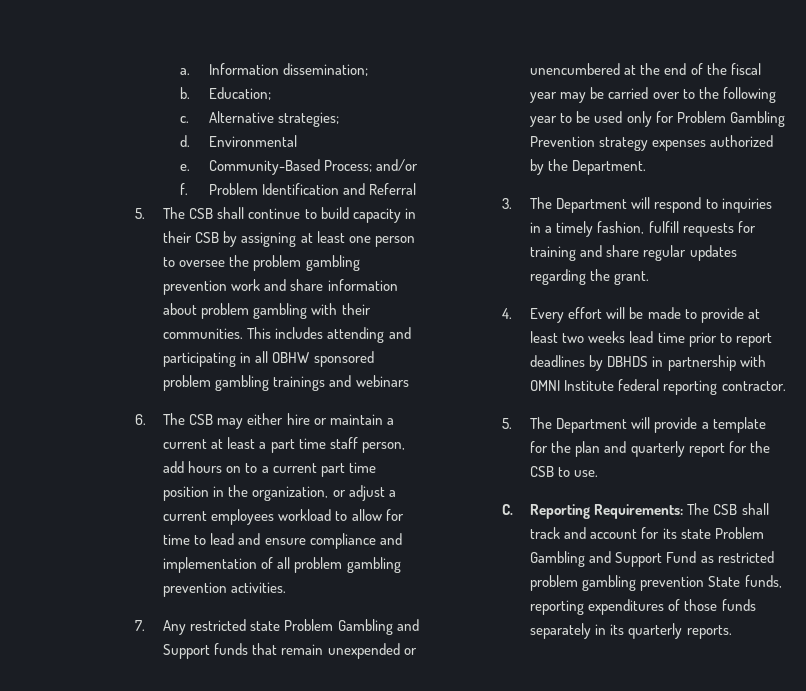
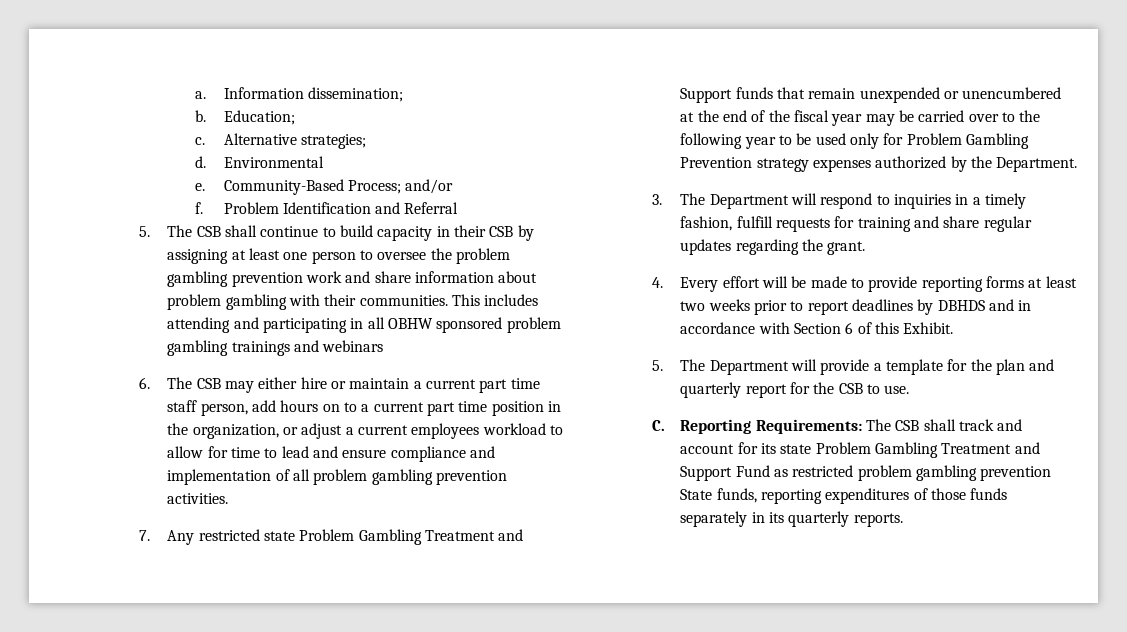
- 6. The CSB may either hire or maintain a current at least a part time staff person, add hours on to a current part time position in the organization, or adjust a current employees workload to allow for time to lead and ensure compliance and implementation of all problem gambling prevention activities.
+ 6. The CSB may either hire or maintain a current part time staff person, add hours on to a current part time position in the organization, or adjust a current employees workload to allow for time to lead and ensure compliance and implementation of all problem gambling prevention activities.
- 7. Any restricted state Problem Gambling and Support funds that remain unexpended or unencumbered at the end of the fiscal year may be carried over to the following year to be used only for Problem Gambling Prevention strategy expenses authorized by the Department.
+ 7. Any restricted state Problem Gambling Treatment and Support funds that remain unexpended or unencumbered at the end of the fiscal year may be carried over to the following year to be used only for Problem Gambling Prevention strategy expenses authorized by the Department.
- 4. Every effort will be made to provide at least two weeks lead time prior to report deadlines by DBHDS in partnership with OMNI Institute federal reporting contractor.
+ 4. Every effort will be made to provide reporting forms at least two weeks prior to report deadlines by DBHDS and in accordance with Section 6 of this Exhibit.
- C. Reporting Requirements: The CSB shall track and account for its state Problem Gambling and Support Fund as restricted problem gambling prevention State funds, reporting expenditures of those funds separately in its quarterly reports.
+ C. Reporting Requirements: The CSB shall track and account for its state Problem Gambling Treatment and Support Fund as restricted problem gambling prevention State funds, reporting expenditures of those funds separately in its quarterly reports.

